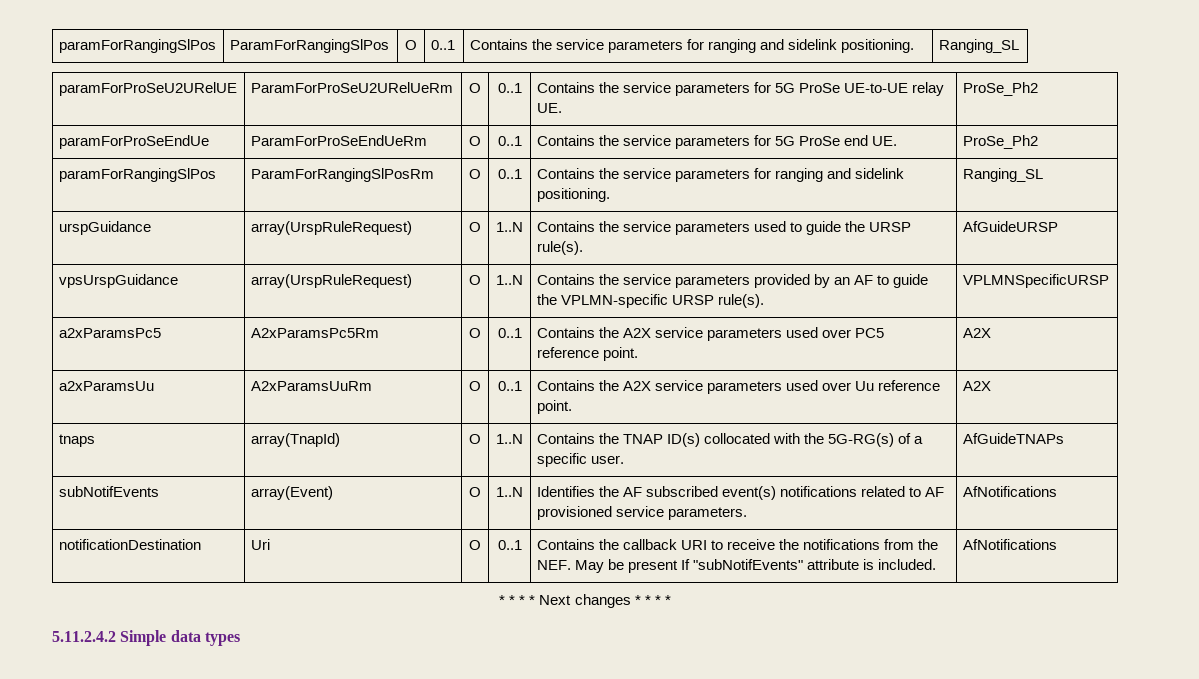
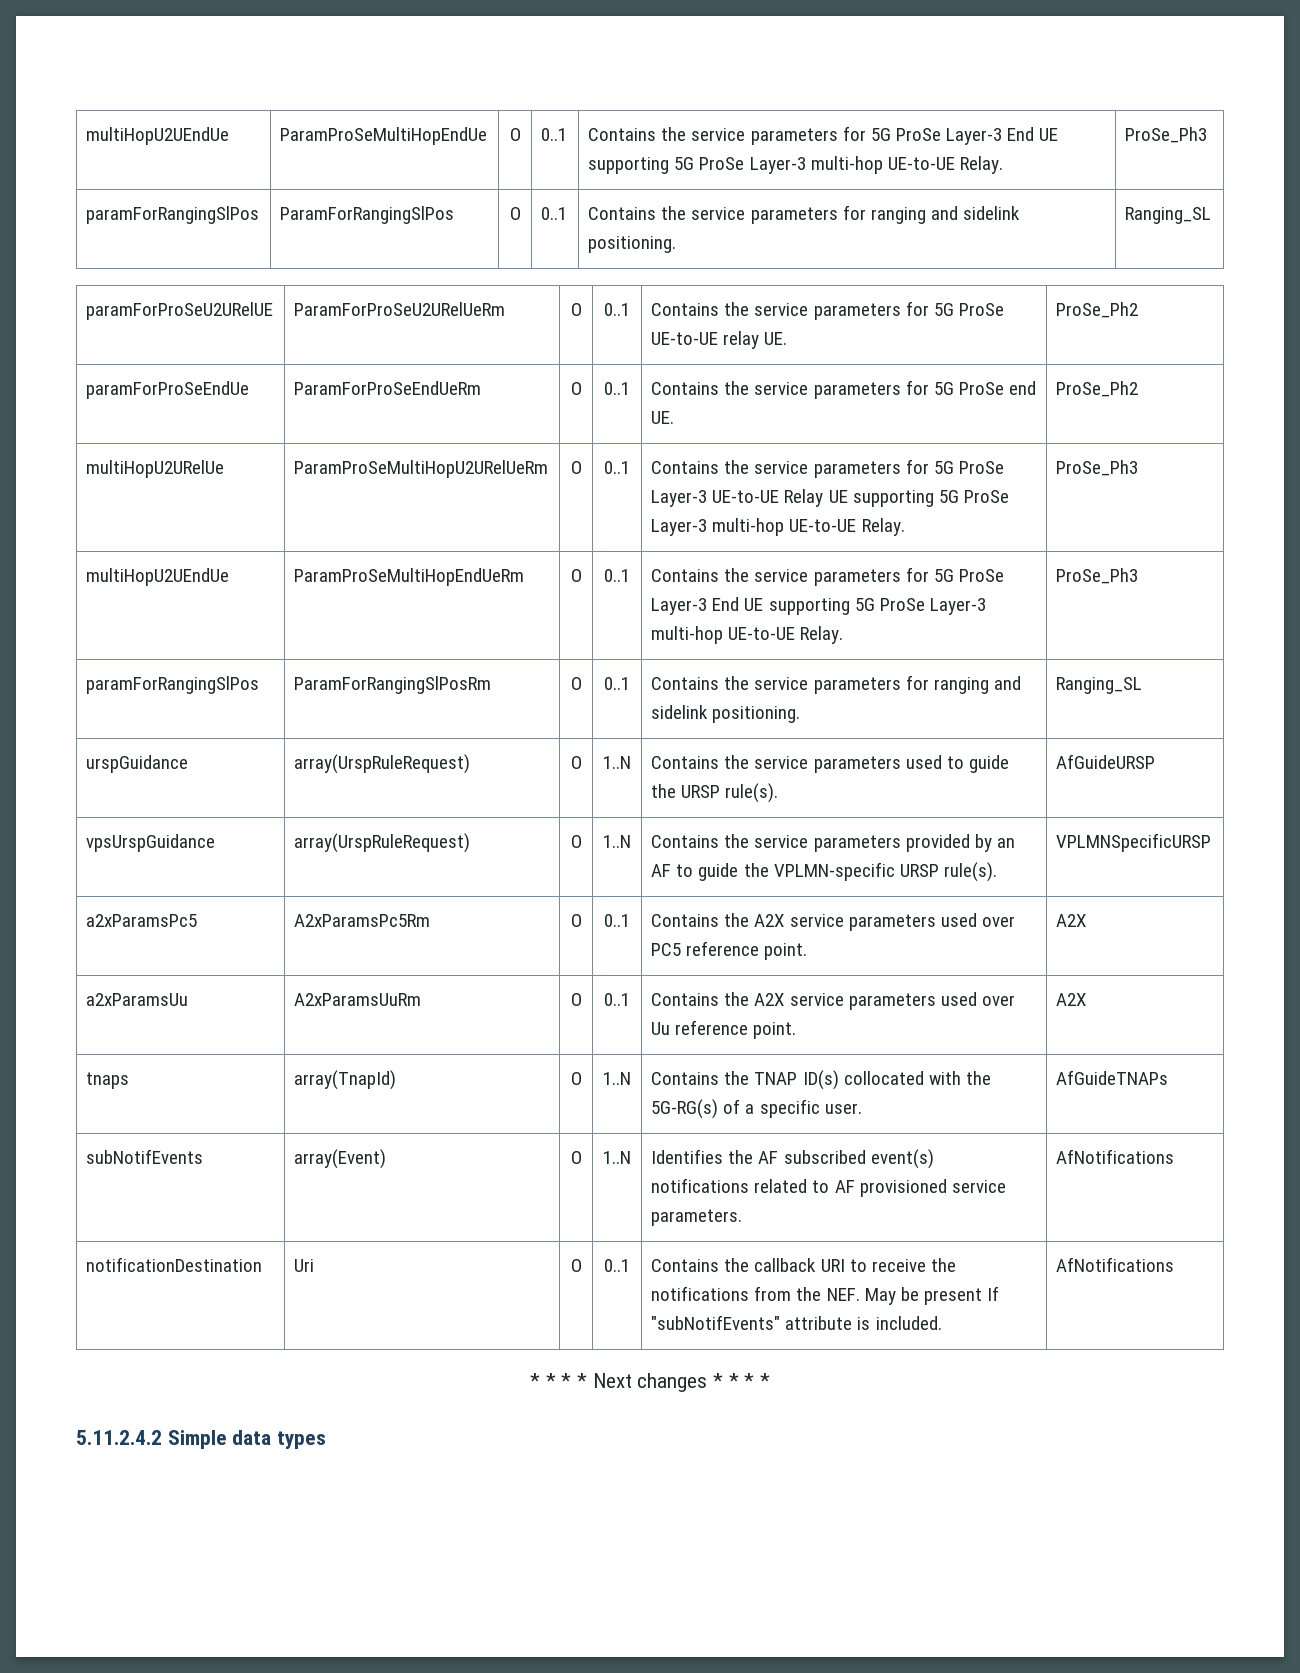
+ multiHopU2UEndUe | ParamProSeMultiHopEndUe | O | 0..1 | Contains the service parameters for 5G ProSe Layer-3 End UE supporting 5G ProSe Layer-3 multi-hop UE-to-UE Relay. | ProSe_Ph3
+ multiHopU2URelUe | ParamProSeMultiHopU2URelUeRm | O | 0..1 | Contains the service parameters for 5G ProSe Layer-3 UE-to-UE Relay UE supporting 5G ProSe Layer-3 multi-hop UE-to-UE Relay. | ProSe_Ph3
+ multiHopU2UEndUe | ParamProSeMultiHopEndUeRm | O | 0..1 | Contains the service parameters for 5G ProSe Layer-3 End UE supporting 5G ProSe Layer-3 multi-hop UE-to-UE Relay. | ProSe_Ph3

